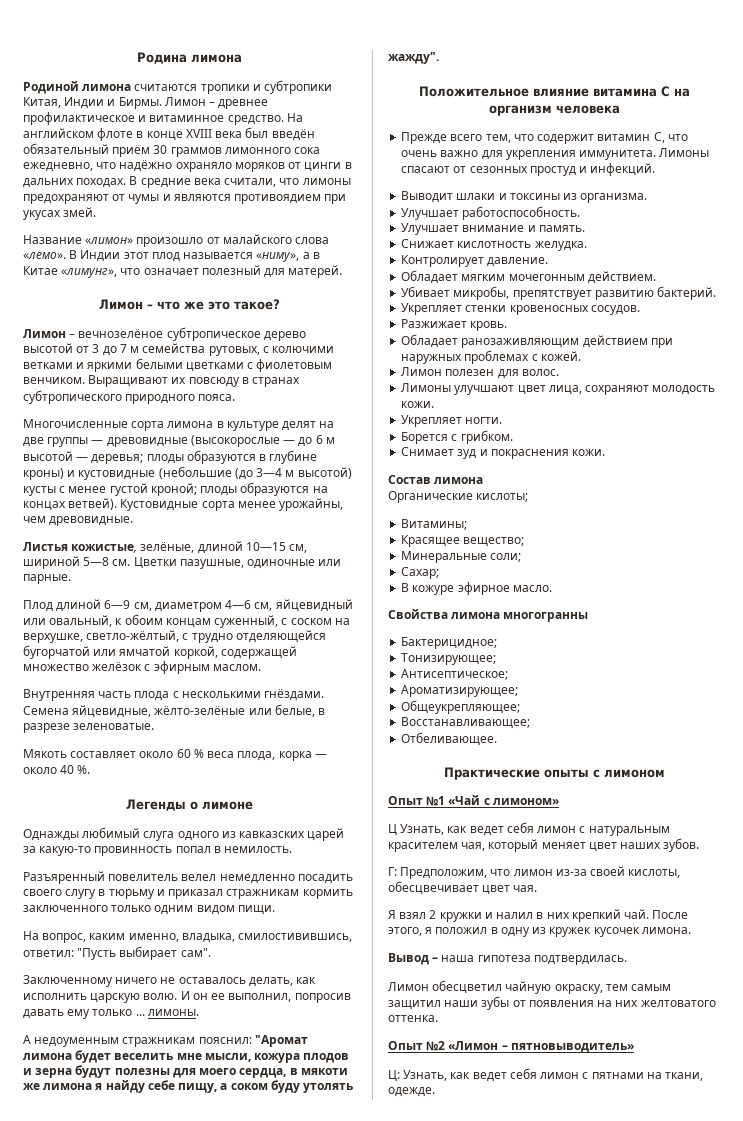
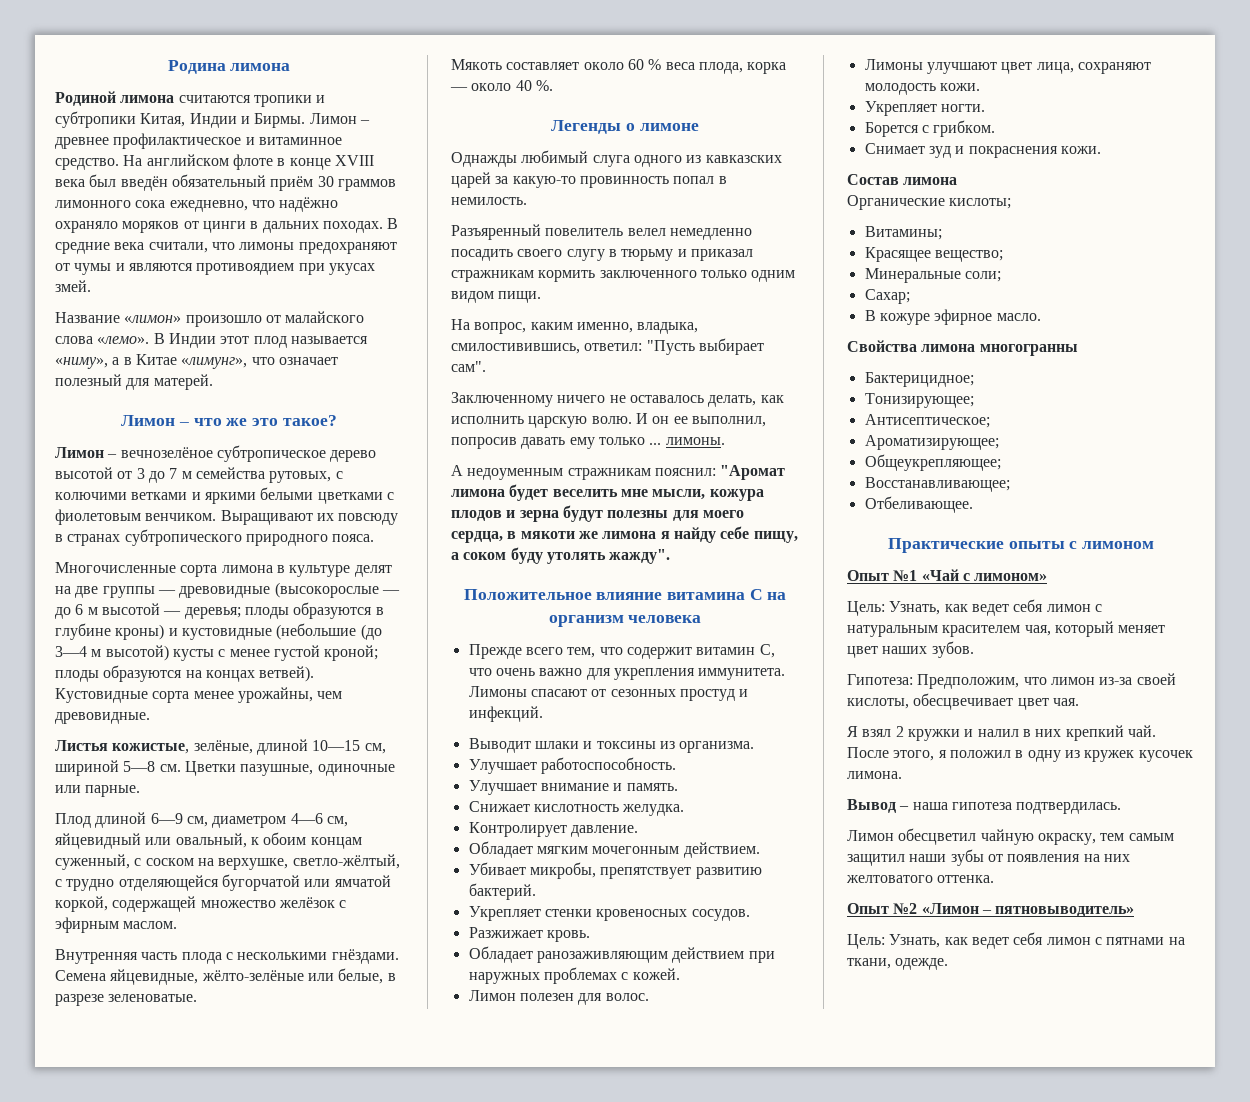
- Ц Узнать, как ведет себя лимон с натуральным красителем чая, который меняет цвет наших зубов.
+ Цель: Узнать, как ведет себя лимон с натуральным красителем чая, который меняет цвет наших зубов.
- Г: Предположим, что лимон из-за своей кислоты, обесцвечивает цвет чая.
+ Гипотеза: Предположим, что лимон из-за своей кислоты, обесцвечивает цвет чая.
- Ц: Узнать, как ведет себя лимон с пятнами на ткани, одежде.
+ Цель: Узнать, как ведет себя лимон с пятнами на ткани, одежде.

